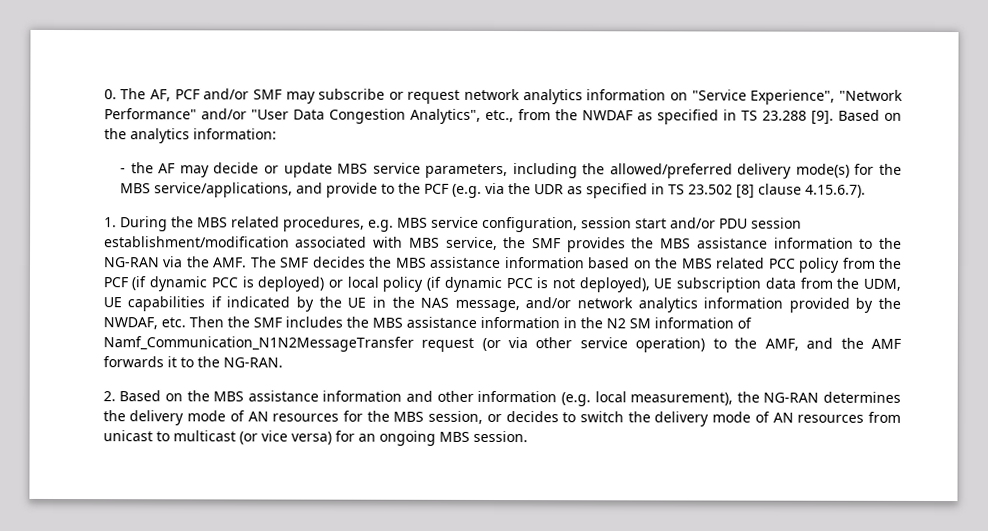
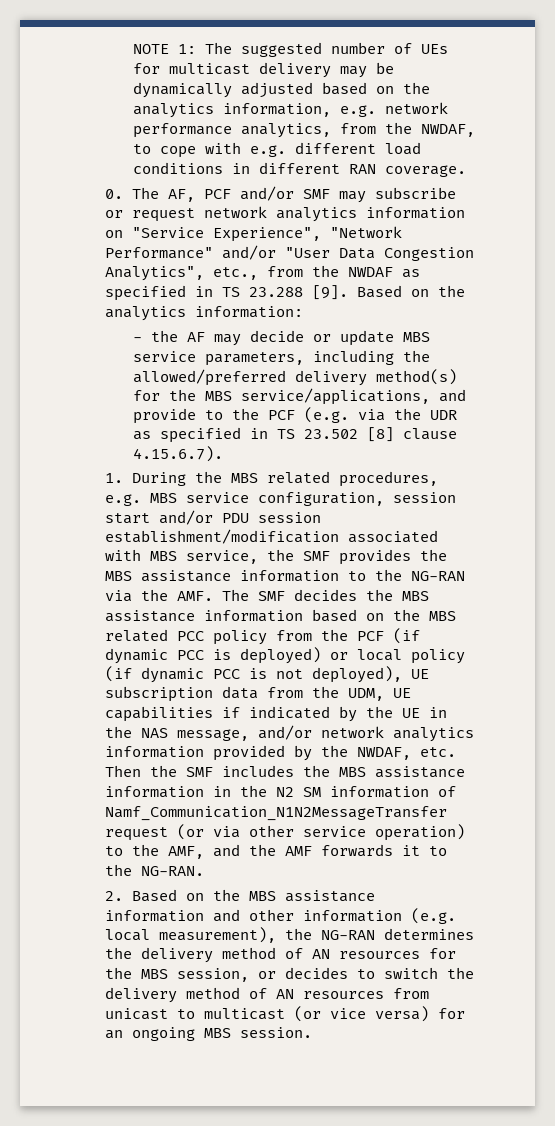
+ NOTE 1: The suggested number of UEs for multicast delivery may be dynamically adjusted based on the analytics information, e.g. network performance analytics, from the NWDAF, to cope with e.g. different load conditions in different RAN coverage.
- - the AF may decide or update MBS service parameters, including the allowed/preferred delivery mode(s) for the MBS service/applications, and provide to the PCF (e.g. via the UDR as specified in TS 23.502 [8] clause 4.15.6.7).
+ - the AF may decide or update MBS service parameters, including the allowed/preferred delivery method(s) for the MBS service/applications, and provide to the PCF (e.g. via the UDR as specified in TS 23.502 [8] clause 4.15.6.7).
- 2. Based on the MBS assistance information and other information (e.g. local measurement), the NG-RAN determines the delivery mode of AN resources for the MBS session, or decides to switch the delivery mode of AN resources from unicast to multicast (or vice versa) for an ongoing MBS session.
+ 2. Based on the MBS assistance information and other information (e.g. local measurement), the NG-RAN determines the delivery method of AN resources for the MBS session, or decides to switch the delivery method of AN resources from unicast to multicast (or vice versa) for an ongoing MBS session.

